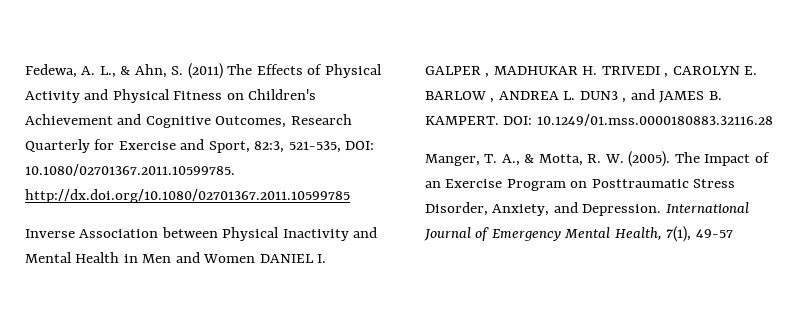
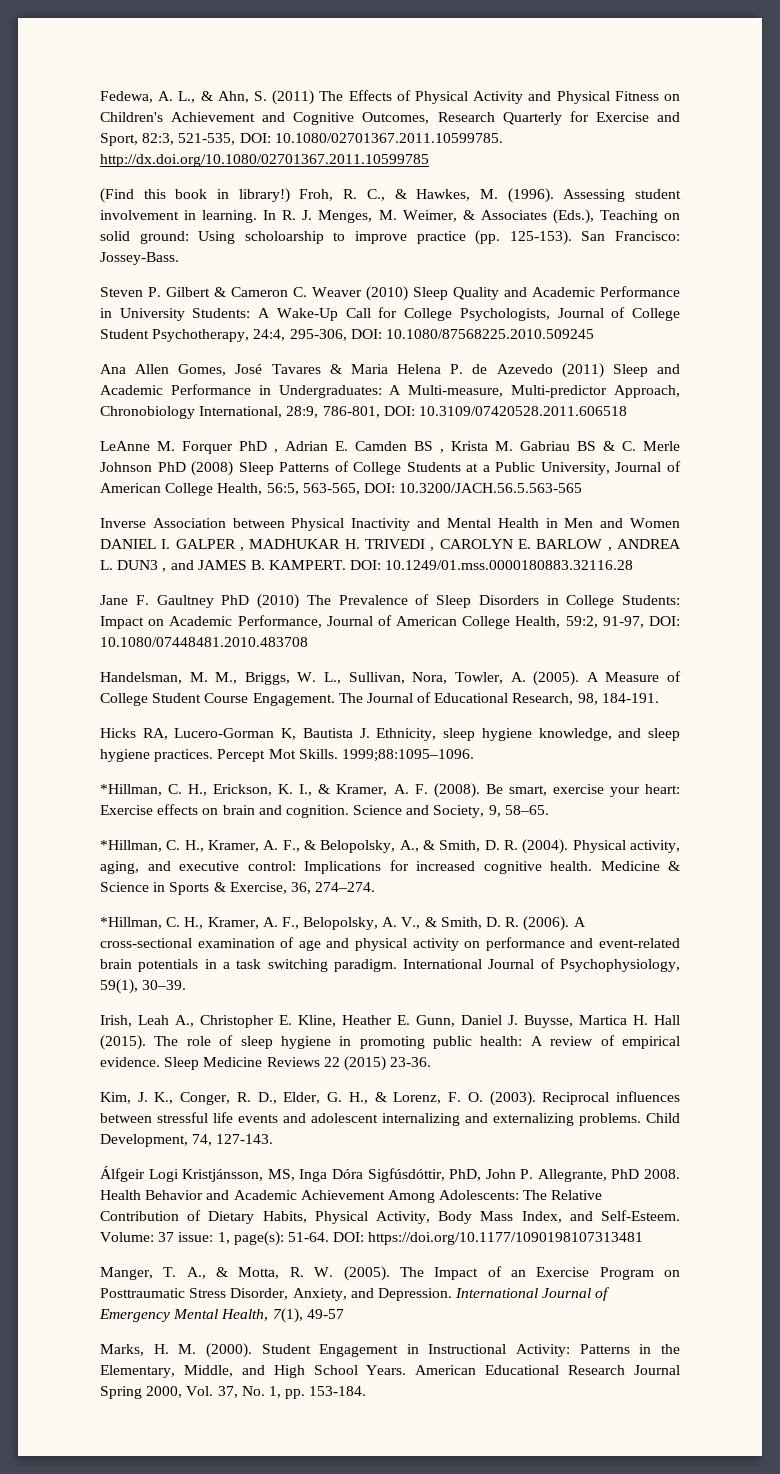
+ (Find this book in library!) Froh, R. C., & Hawkes, M. (1996). Assessing student involvement in learning. In R. J. Menges, M. Weimer, & Associates (Eds.), Teaching on solid ground: Using scholoarship to improve practice (pp. 125-153). San Francisco: Jossey-Bass.
+ Steven P. Gilbert & Cameron C. Weaver (2010) Sleep Quality and Academic Performance in University Students: A Wake-Up Call for College Psychologists, Journal of College Student Psychotherapy, 24:4, 295-306, DOI: 10.1080/87568225.2010.509245
+ Ana Allen Gomes, José Tavares & Maria Helena P. de Azevedo (2011) Sleep and Academic Performance in Undergraduates: A Multi-measure, Multi-predictor Approach, Chronobiology International, 28:9, 786-801, DOI: 10.3109/07420528.2011.606518
+ LeAnne M. Forquer PhD , Adrian E. Camden BS , Krista M. Gabriau BS & C. Merle Johnson PhD (2008) Sleep Patterns of College Students at a Public University, Journal of American College Health, 56:5, 563-565, DOI: 10.3200/JACH.56.5.563-565
+ Jane F. Gaultney PhD (2010) The Prevalence of Sleep Disorders in College Students: Impact on Academic Performance, Journal of American College Health, 59:2, 91-97, DOI: 10.1080/07448481.2010.483708
+ Handelsman, M. M., Briggs, W. L., Sullivan, Nora, Towler, A. (2005). A Measure of College Student Course Engagement. The Journal of Educational Research, 98, 184-191.
+ Hicks RA, Lucero-Gorman K, Bautista J. Ethnicity, sleep hygiene knowledge, and sleep hygiene practices. Percept Mot Skills. 1999;88:1095–1096.
+ *Hillman, C. H., Erickson, K. I., & Kramer, A. F. (2008). Be smart, exercise your heart: Exercise effects on brain and cognition. Science and Society, 9, 58–65.
+ *Hillman, C. H., Kramer, A. F., & Belopolsky, A., & Smith, D. R. (2004). Physical activity, aging, and executive control: Implications for increased cognitive health. Medicine & Science in Sports & Exercise, 36, 274–274.
+ *Hillman, C. H., Kramer, A. F., Belopolsky, A. V., & Smith, D. R. (2006). A cross-sectional examination of age and physical activity on performance and event-related brain potentials in a task switching paradigm. International Journal of Psychophysiology, 59(1), 30–39.
+ Irish, Leah A., Christopher E. Kline, Heather E. Gunn, Daniel J. Buysse, Martica H. Hall (2015). The role of sleep hygiene in promoting public health: A review of empirical evidence. Sleep Medicine Reviews 22 (2015) 23-36.
+ Kim, J. K., Conger, R. D., Elder, G. H., & Lorenz, F. O. (2003). Reciprocal influences between stressful life events and adolescent internalizing and externalizing problems. Child Development, 74, 127-143.
+ Álfgeir Logi Kristjánsson, MS, Inga Dóra Sigfúsdóttir, PhD, John P. Allegrante, PhD 2008. Health Behavior and Academic Achievement Among Adolescents: The Relative Contribution of Dietary Habits, Physical Activity, Body Mass Index, and Self-Esteem. Volume: 37 issue: 1, page(s): 51-64. DOI: https://doi.org/10.1177/1090198107313481
+ Marks, H. M. (2000). Student Engagement in Instructional Activity: Patterns in the Elementary, Middle, and High School Years. American Educational Research Journal Spring 2000, Vol. 37, No. 1, pp. 153-184.

